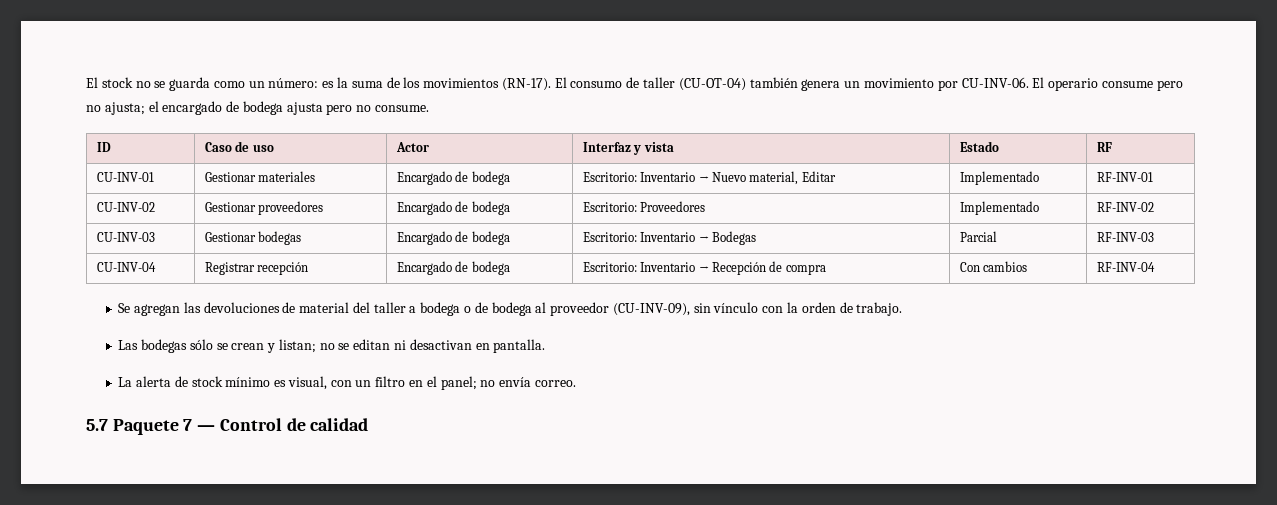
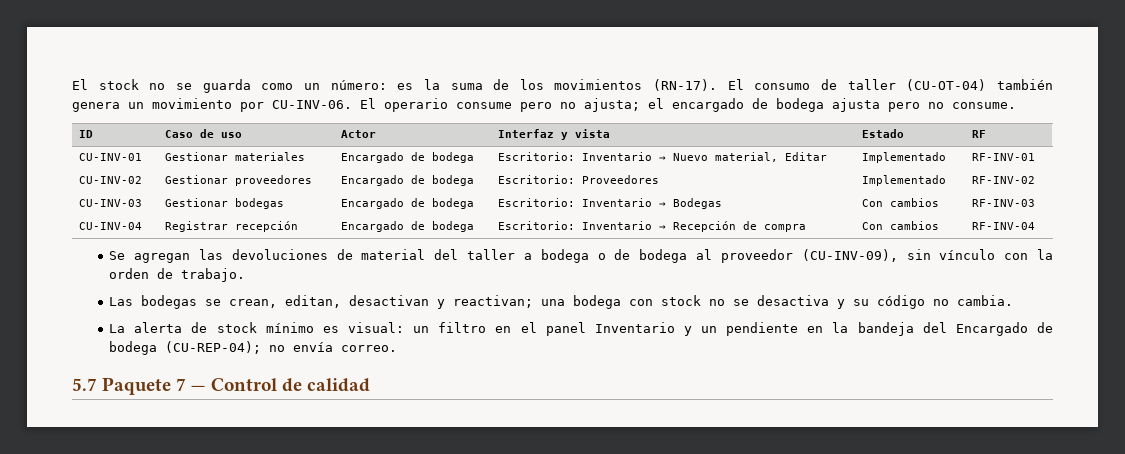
- CU-INV-03 | Gestionar bodegas | Encargado de bodega | Escritorio: Inventario → Bodegas | Parcial | RF-INV-03
+ CU-INV-03 | Gestionar bodegas | Encargado de bodega | Escritorio: Inventario → Bodegas | Con cambios | RF-INV-03
- Las bodegas sólo se crean y listan; no se editan ni desactivan en pantalla.
+ Las bodegas se crean, editan, desactivan y reactivan; una bodega con stock no se desactiva y su código no cambia.
- La alerta de stock mínimo es visual, con un filtro en el panel; no envía correo.
+ La alerta de stock mínimo es visual: un filtro en el panel Inventario y un pendiente en la bandeja del Encargado de bodega (CU-REP-04); no envía correo.

